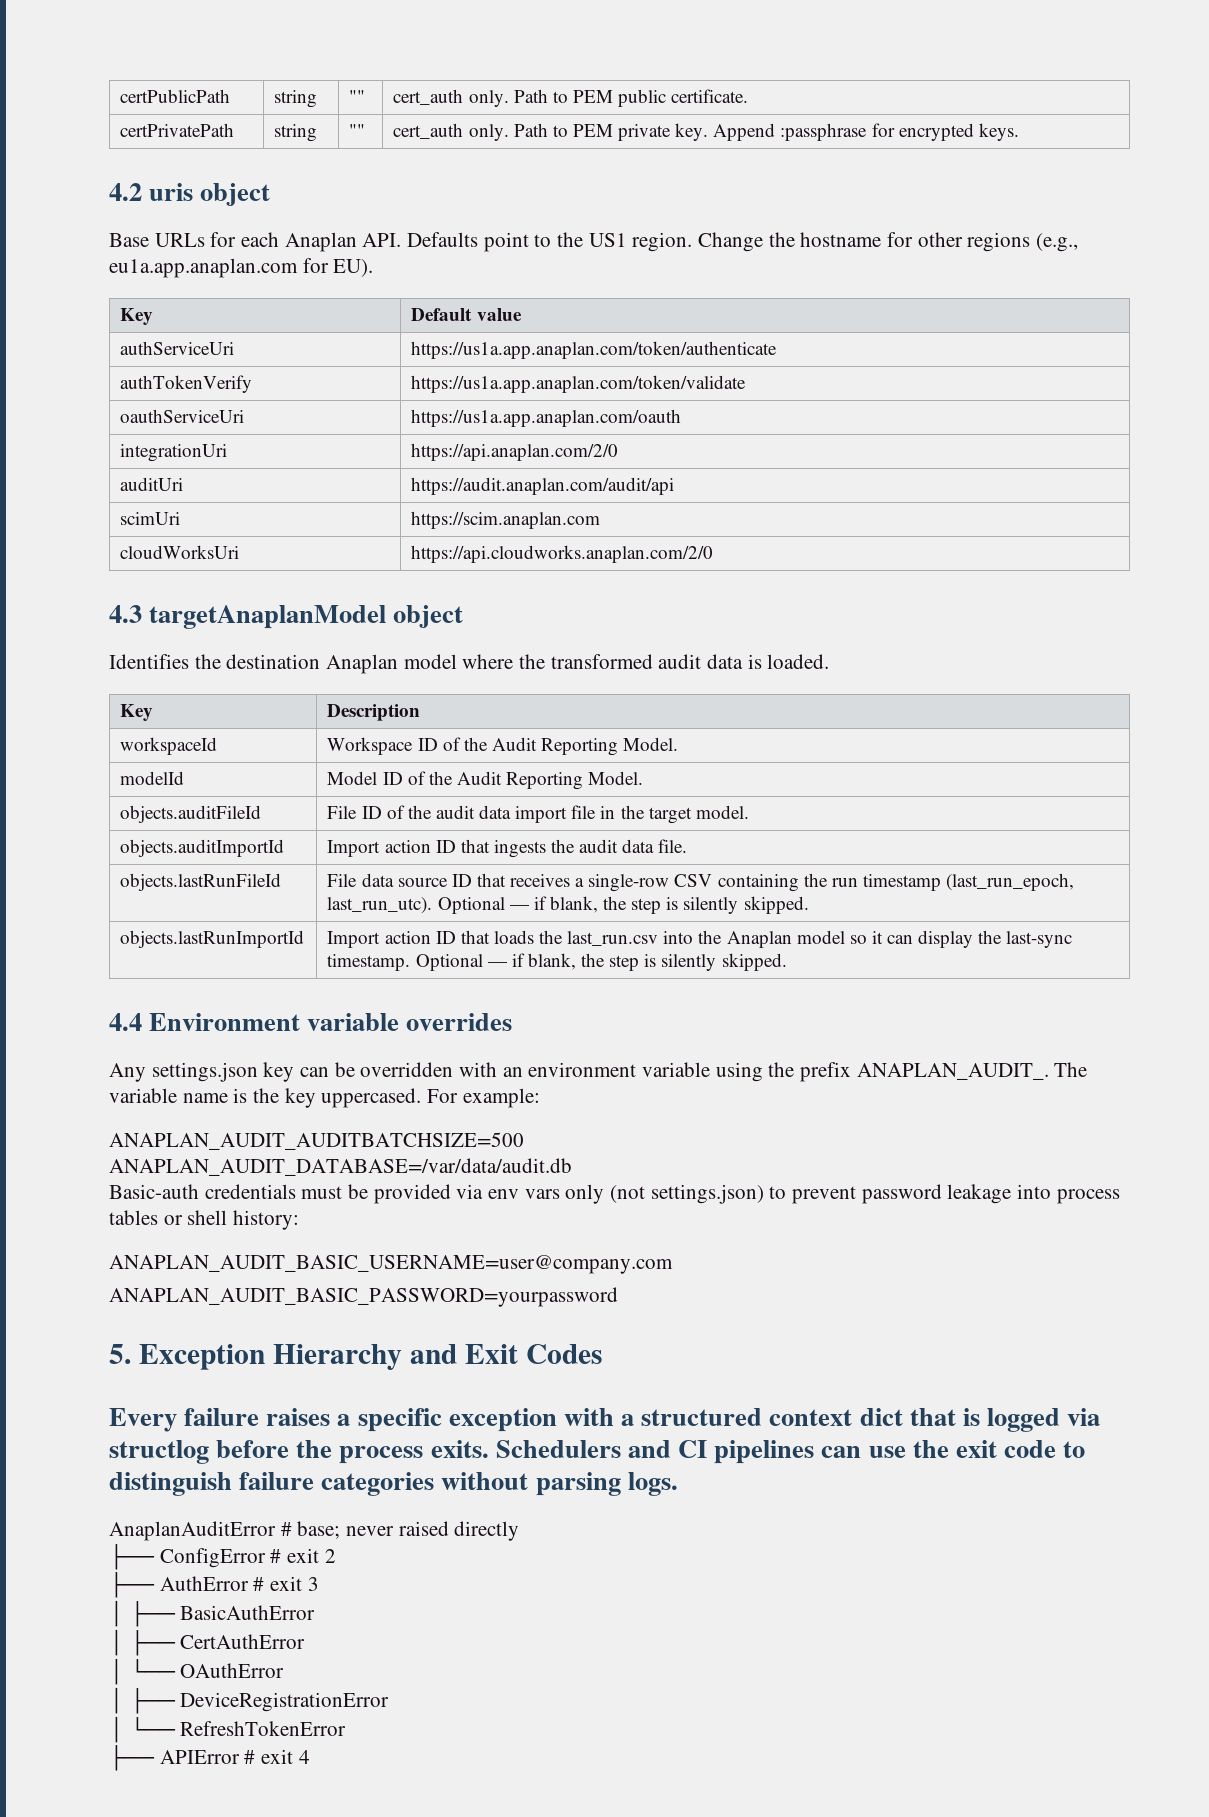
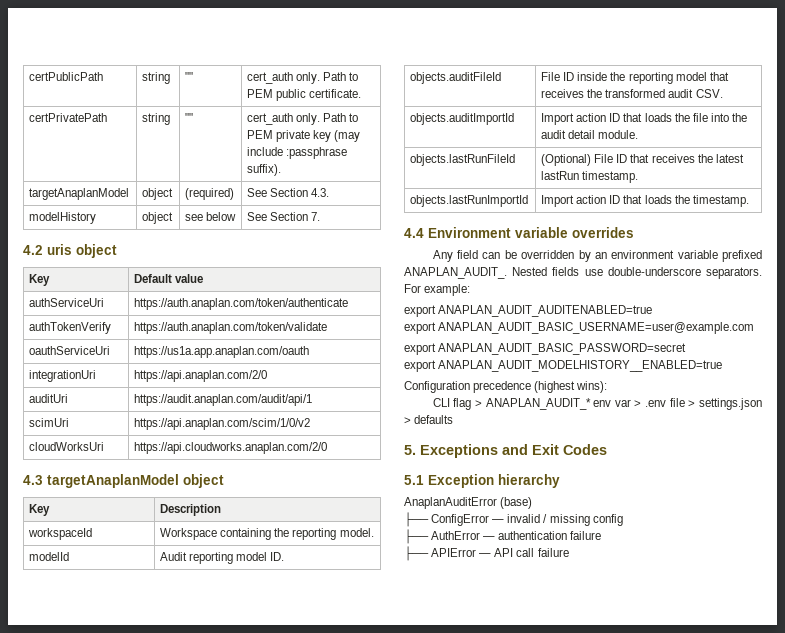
- certPrivatePath | string | "" | cert_auth only. Path to PEM private key. Append :passphrase for encrypted keys.
+ certPrivatePath | string | "" | cert_auth only. Path to PEM private key (may include :passphrase suffix).
+ targetAnaplanModel | object | (required) | See Section 4.3.
+ modelHistory | object | see below | See Section 7.
  4.2 uris object
- Base URLs for each Anaplan API. Defaults point to the US1 region. Change the hostname for other regions (e.g., eu1a.app.anaplan.com for EU).
- authServiceUri | https://us1a.app.anaplan.com/token/authenticate
+ authServiceUri | https://auth.anaplan.com/token/authenticate
- authTokenVerify | https://us1a.app.anaplan.com/token/validate
+ authTokenVerify | https://auth.anaplan.com/token/validate
- auditUri | https://audit.anaplan.com/audit/api
+ auditUri | https://audit.anaplan.com/audit/api/1
- scimUri | https://scim.anaplan.com
+ scimUri | https://api.anaplan.com/scim/1/0/v2
- Identifies the destination Anaplan model where the transformed audit data is loaded.
  Key | Description
- workspaceId | Workspace ID of the Audit Reporting Model.
- modelId | Model ID of the Audit Reporting Model.
- objects.auditFileId | File ID of the audit data import file in the target model.
+ workspaceId | Workspace containing the reporting model.
+ modelId | Audit reporting model ID.
+ objects.auditFileId | File ID inside the reporting model that receives the transformed audit CSV.
- objects.auditImportId | Import action ID that ingests the audit data file.
- objects.lastRunFileId | File data source ID that receives a single-row CSV containing the run timestamp (last_run_epoch, last_run_utc). Optional — if blank, the step is silently skipped.
+ objects.auditImportId | Import action ID that loads the file into the audit detail module.
+ objects.lastRunFileId | (Optional) File ID that receives the latest lastRun timestamp.
- objects.lastRunImportId | Import action ID that loads the last_run.csv into the Anaplan model so it can display the last-sync timestamp. Optional — if blank, the step is silently skipped.
+ objects.lastRunImportId | Import action ID that loads the timestamp.
- Any settings.json key can be overridden with an environment variable using the prefix ANAPLAN_AUDIT_. The variable name is the key uppercased. For example:
- ANAPLAN_AUDIT_AUDITBATCHSIZE=500
- ANAPLAN_AUDIT_DATABASE=/var/data/audit.db
- Basic-auth credentials must be provided via env vars only (not settings.json) to prevent password leakage into process tables or shell history:
- ANAPLAN_AUDIT_BASIC_USERNAME=user@company.com
- ANAPLAN_AUDIT_BASIC_PASSWORD=yourpassword
+ Any field can be overridden by an environment variable prefixed ANAPLAN_AUDIT_. Nested fields use double-underscore separators. For example:
+ export ANAPLAN_AUDIT_AUDITENABLED=true
+ export ANAPLAN_AUDIT_BASIC_USERNAME=user@example.com
+ export ANAPLAN_AUDIT_BASIC_PASSWORD=secret
+ export ANAPLAN_AUDIT_MODELHISTORY__ENABLED=true
+ Configuration precedence (highest wins):
+ CLI flag > ANAPLAN_AUDIT_* env var > .env file > settings.json > defaults
- 5. Exception Hierarchy and Exit Codes
+ 5. Exceptions and Exit Codes
- Every failure raises a specific exception with a structured context dict that is logged via structlog before the process exits. Schedulers and CI pipelines can use the exit code to distinguish failure categories without parsing logs.
- AnaplanAuditError # base; never raised directly
- ├── ConfigError # exit 2
- ├── AuthError # exit 3
- │ ├── BasicAuthError
- │ ├── CertAuthError
- │ └── OAuthError
- │ ├── DeviceRegistrationError
- │ └── RefreshTokenError
- ├── APIError # exit 4
+ 5.1 Exception hierarchy
+ AnaplanAuditError (base)
+ ├── ConfigError — invalid / missing config
+ ├── AuthError — authentication failure
+ ├── APIError — API call failure

